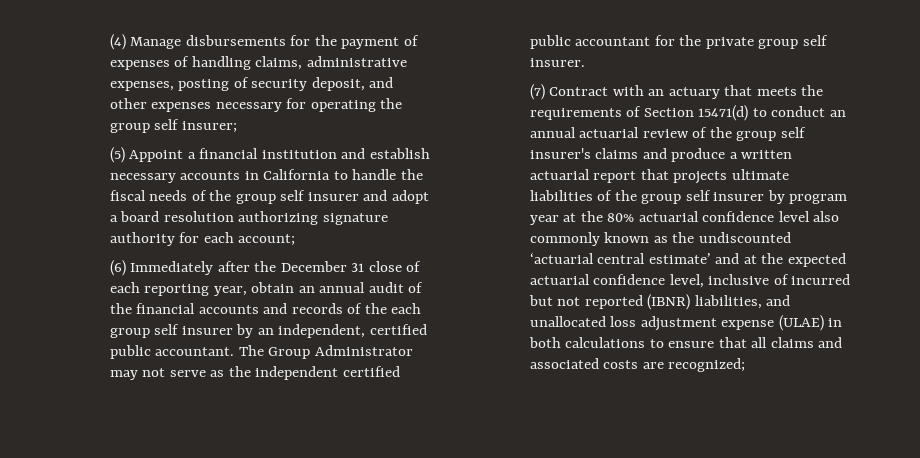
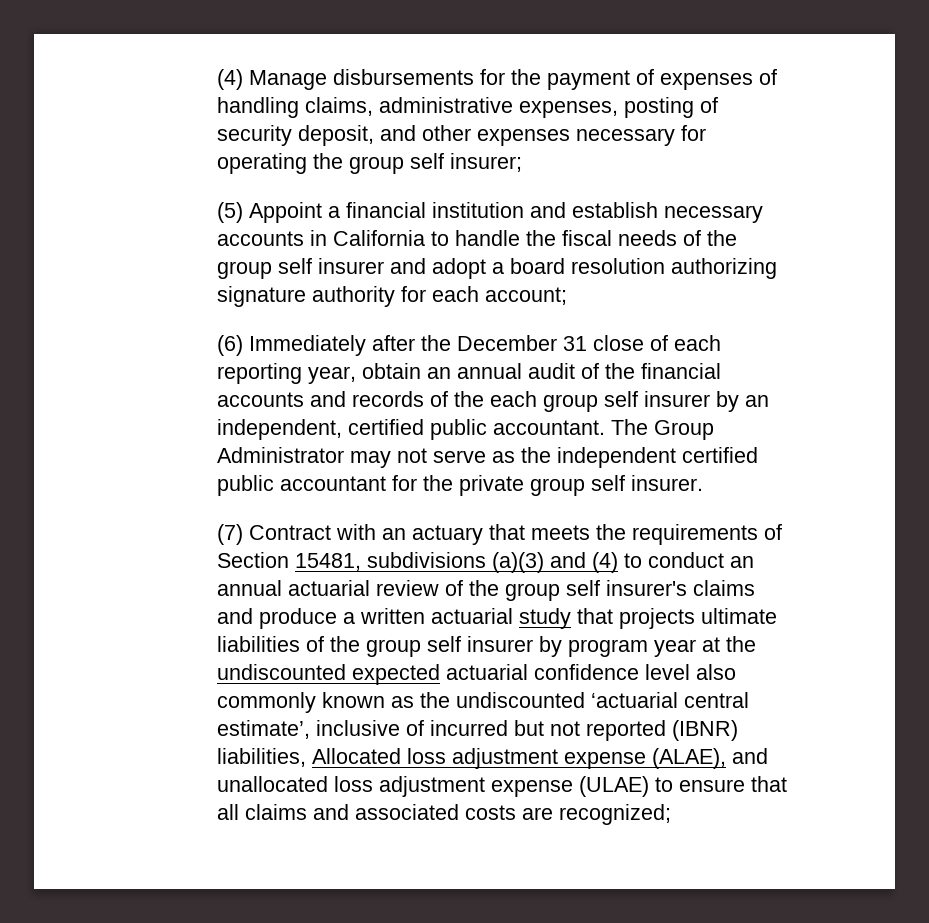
- (7) Contract with an actuary that meets the requirements of Section 15471(d) to conduct an annual actuarial review of the group self insurer's claims and produce a written actuarial report that projects ultimate liabilities of the group self insurer by program year at the 80% actuarial confidence level also commonly known as the undiscounted ‘actuarial central estimate’ and at the expected actuarial confidence level, inclusive of incurred but not reported (IBNR) liabilities, and unallocated loss adjustment expense (ULAE) in both calculations to ensure that all claims and associated costs are recognized;
+ (7) Contract with an actuary that meets the requirements of Section 15481, subdivisions (a)(3) and (4) to conduct an annual actuarial review of the group self insurer's claims and produce a written actuarial study that projects ultimate liabilities of the group self insurer by program year at the undiscounted expected actuarial confidence level also commonly known as the undiscounted ‘actuarial central estimate’, inclusive of incurred but not reported (IBNR) liabilities, Allocated loss adjustment expense (ALAE), and unallocated loss adjustment expense (ULAE) to ensure that all claims and associated costs are recognized;

